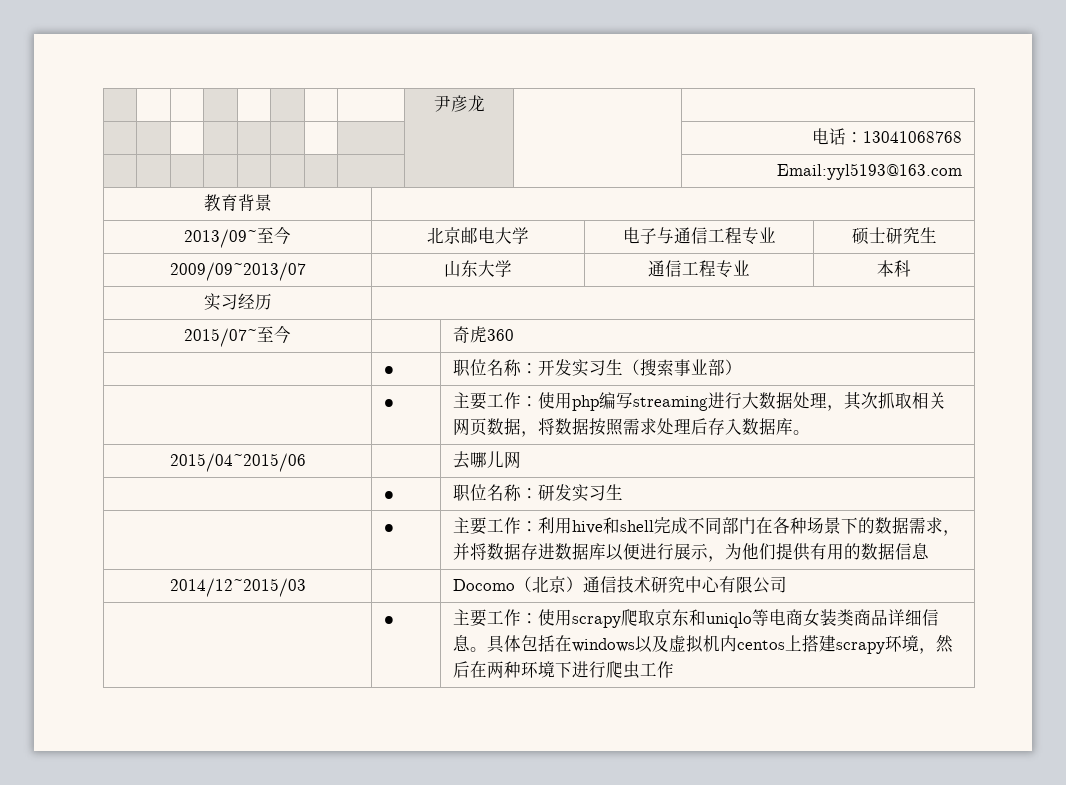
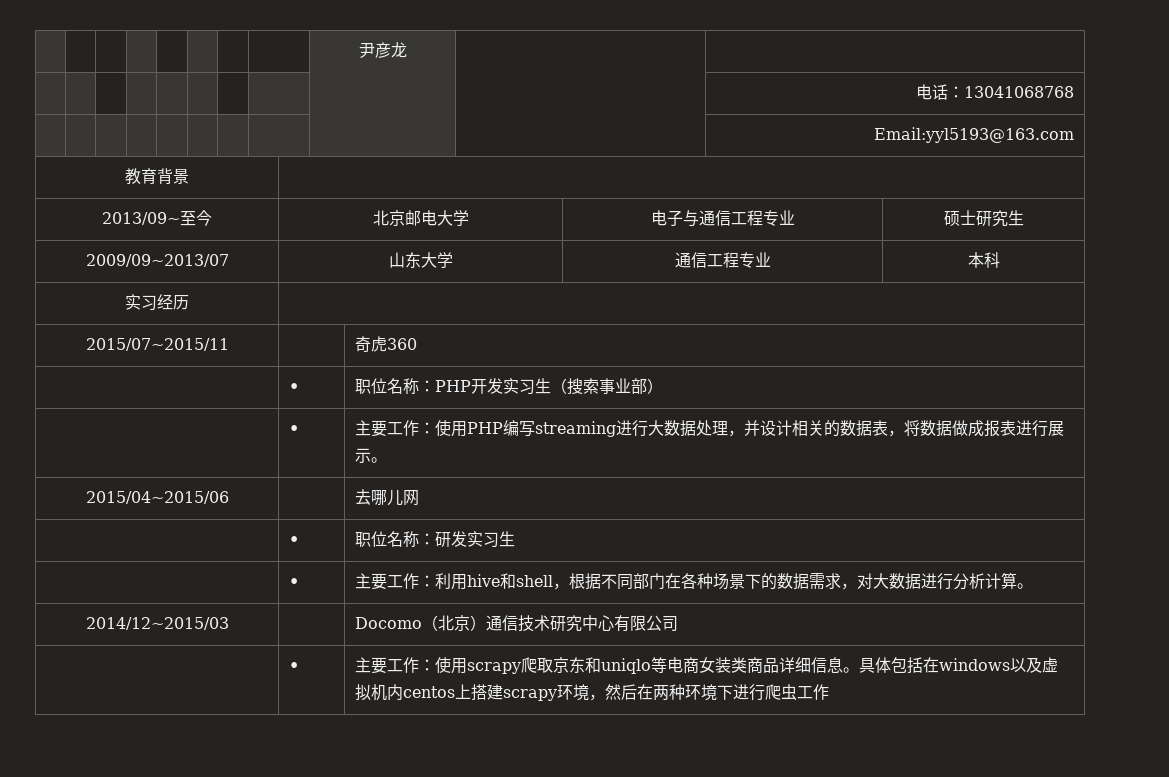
- 2015/07~至今 | | 奇虎360
+ 2015/07~2015/11 | | 奇虎360
- | • | 职位名称：开发实习生（搜索事业部）
+ | • | 职位名称：PHP开发实习生（搜索事业部）
- | • | 主要工作：使用php编写streaming进行大数据处理，其次抓取相关网页数据，将数据按照需求处理后存入数据库。
+ | • | 主要工作：使用PHP编写streaming进行大数据处理，并设计相关的数据表，将数据做成报表进行展示。
- | • | 主要工作：利用hive和shell完成不同部门在各种场景下的数据需求，并将数据存进数据库以便进行展示，为他们提供有用的数据信息
+ | • | 主要工作：利用hive和shell，根据不同部门在各种场景下的数据需求，对大数据进行分析计算。

